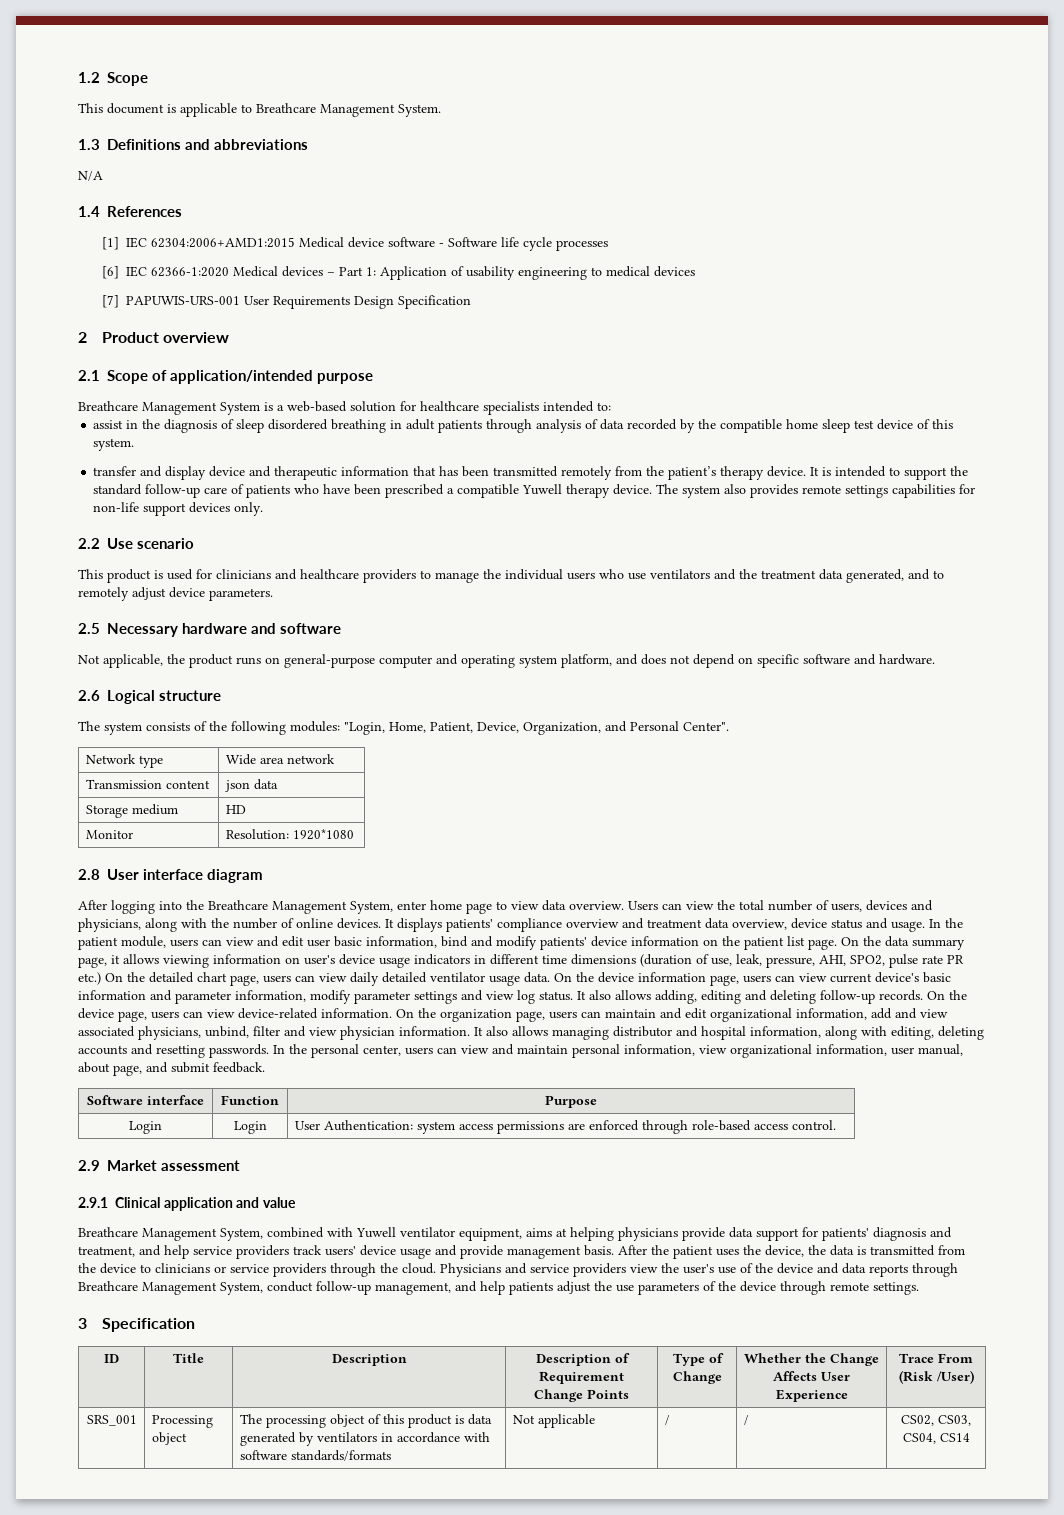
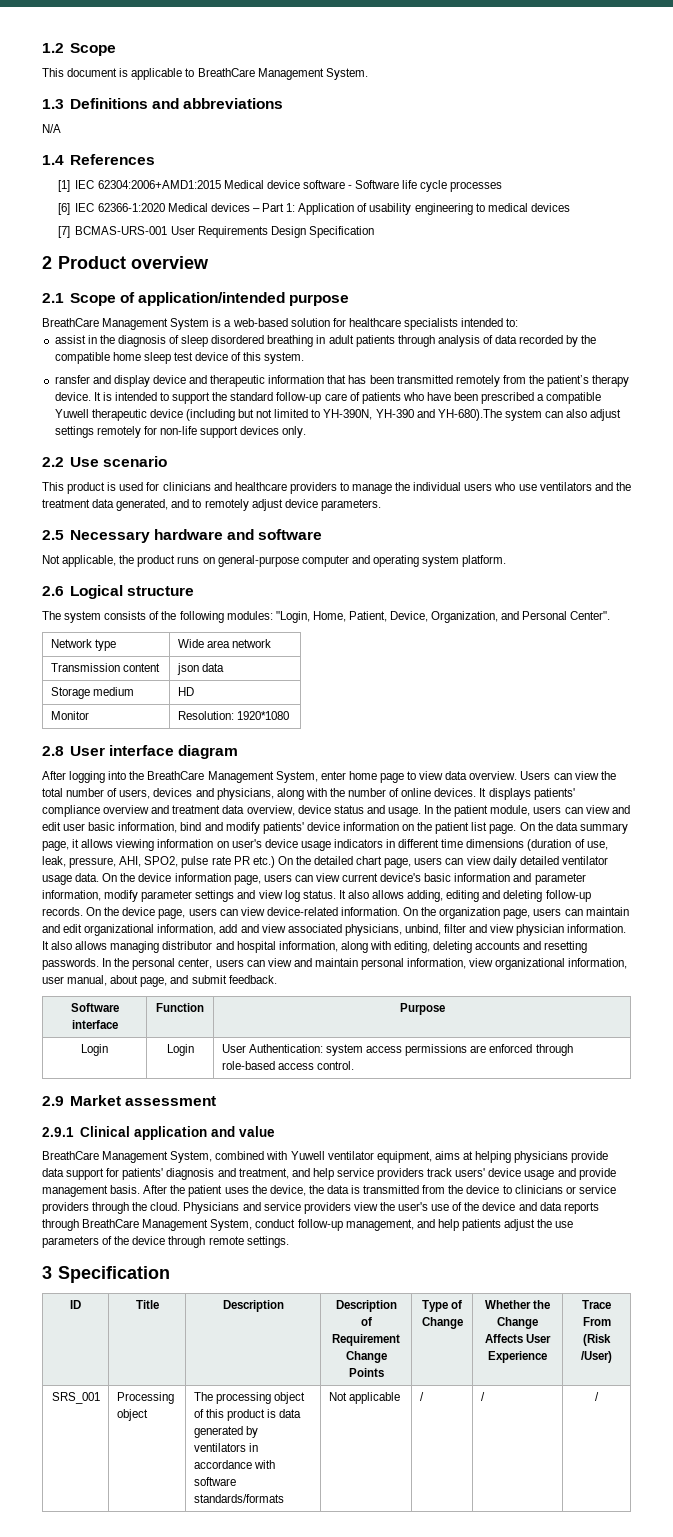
- This document is applicable to Breathcare Management System.
+ This document is applicable to BreathCare Management System.
- [7] PAPUWIS-URS-001 User Requirements Design Specification
+ [7] BCMAS-URS-001 User Requirements Design Specification
- Breathcare Management System is a web-based solution for healthcare specialists intended to:
+ BreathCare Management System is a web-based solution for healthcare specialists intended to:
- transfer and display device and therapeutic information that has been transmitted remotely from the patient’s therapy device.
+ ransfer and display device and therapeutic information that has been transmitted remotely from the patient’s therapy device.
- It is intended to support the standard follow-up care of patients who have been prescribed a compatible Yuwell therapy device. The system also provides remote settings capabilities for non-life support devices only.
+ It is intended to support the standard follow-up care of patients who have been prescribed a compatible Yuwell therapeutic device (including but not limited to YH-390N, YH-390 and YH-680).The system can also adjust settings remotely for non-life support devices only.
- Not applicable, the product runs on general-purpose computer and operating system platform, and does not depend on specific software and hardware.
+ Not applicable, the product runs on general-purpose computer and operating system platform.
- After logging into the Breathcare Management System, enter home page to view data overview.
+ After logging into the BreathCare Management System, enter home page to view data overview.
- Breathcare Management System, combined with Yuwell ventilator equipment, aims at helping physicians provide data support for patients' diagnosis and treatment, and help service providers track users' device usage and provide management basis.
+ BreathCare Management System, combined with Yuwell ventilator equipment, aims at helping physicians provide data support for patients' diagnosis and treatment, and help service providers track users' device usage and provide management basis.
- Physicians and service providers view the user's use of the device and data reports through Breathcare Management System, conduct follow-up management, and help patients adjust the use parameters of the device through remote settings.
+ Physicians and service providers view the user's use of the device and data reports through BreathCare Management System, conduct follow-up management, and help patients adjust the use parameters of the device through remote settings.
- SRS_001 | Processing object | The processing object of this product is data generated by ventilators in accordance with software standards/formats | Not applicable | / | / | CS02, CS03, CS04, CS14
+ SRS_001 | Processing object | The processing object of this product is data generated by ventilators in accordance with software standards/formats | Not applicable | / | / | /

